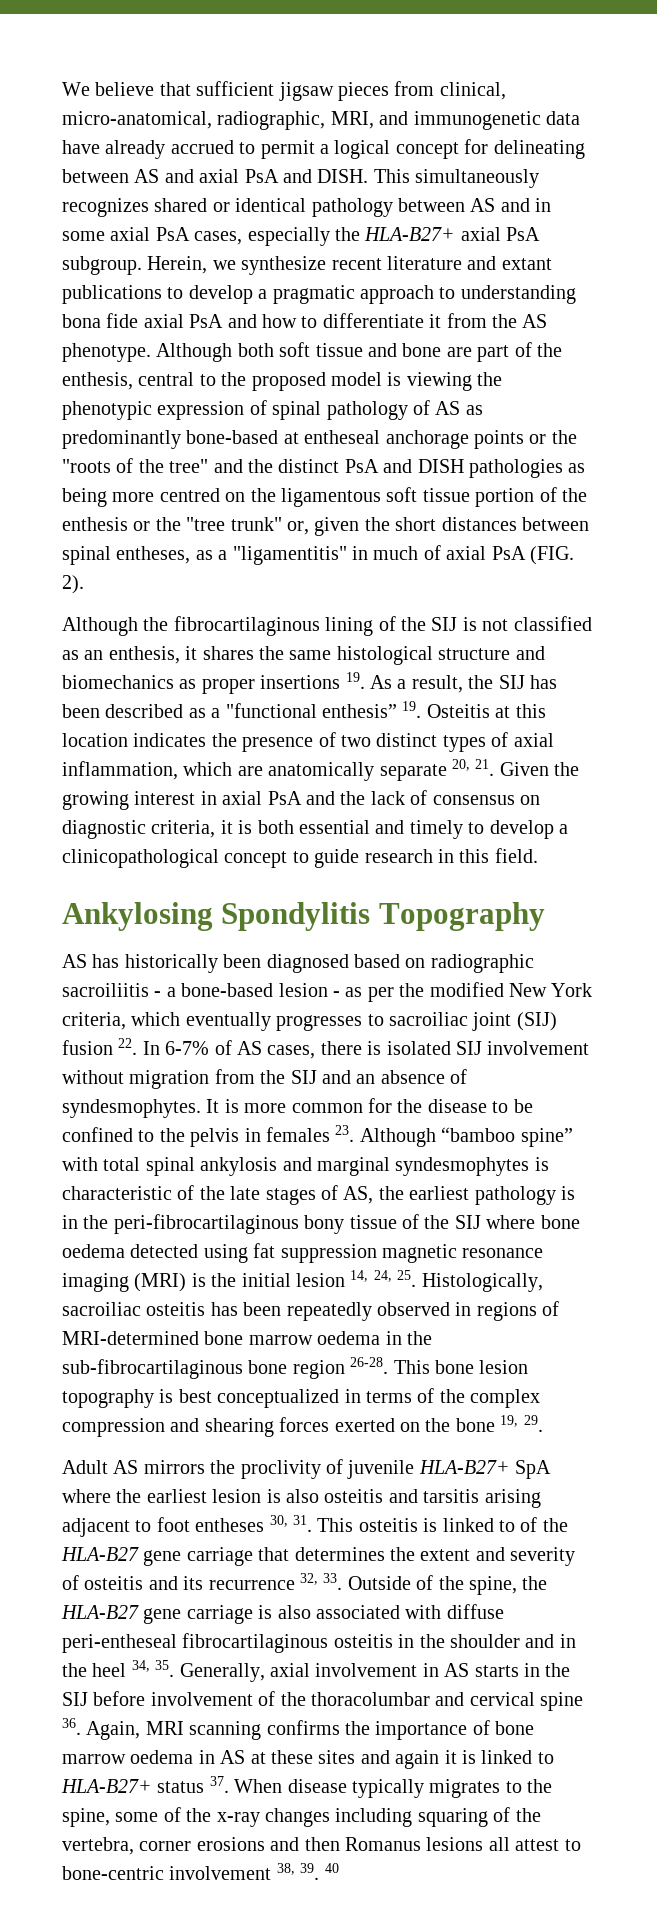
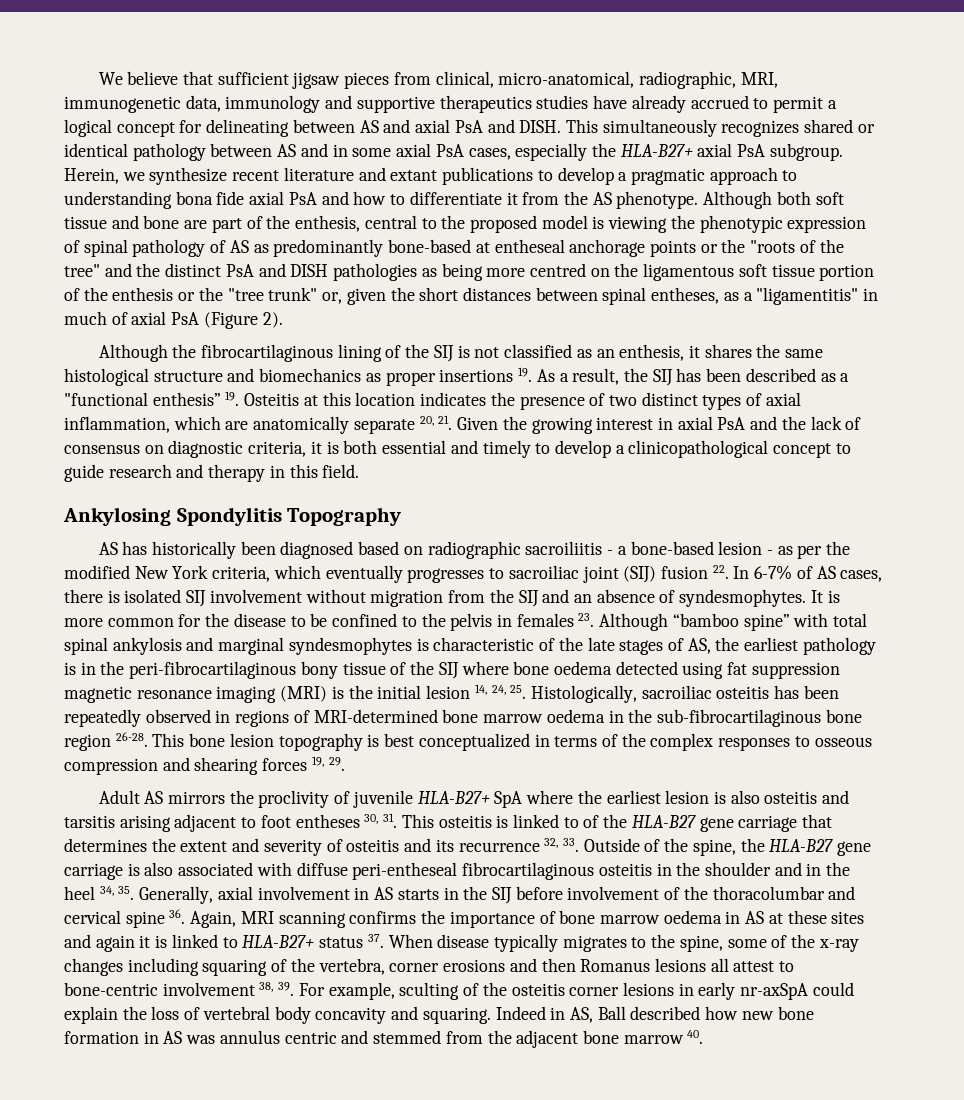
- We believe that sufficient jigsaw pieces from clinical, micro-anatomical, radiographic, MRI, and immunogenetic data have already accrued to permit a logical concept for delineating between AS and axial PsA and DISH.
+ We believe that sufficient jigsaw pieces from clinical, micro-anatomical, radiographic, MRI, immunogenetic data, immunology and supportive therapeutics studies have already accrued to permit a logical concept for delineating between AS and axial PsA and DISH.
- Although both soft tissue and bone are part of the enthesis, central to the proposed model is viewing the phenotypic expression of spinal pathology of AS as predominantly bone-based at entheseal anchorage points or the "roots of the tree" and the distinct PsA and DISH pathologies as being more centred on the ligamentous soft tissue portion of the enthesis or the "tree trunk" or, given the short distances between spinal entheses, as a "ligamentitis" in much of axial PsA (FIG. 2).
+ Although both soft tissue and bone are part of the enthesis, central to the proposed model is viewing the phenotypic expression of spinal pathology of AS as predominantly bone-based at entheseal anchorage points or the "roots of the tree" and the distinct PsA and DISH pathologies as being more centred on the ligamentous soft tissue portion of the enthesis or the "tree trunk" or, given the short distances between spinal entheses, as a "ligamentitis" in much of axial PsA (Figure 2).
- Although the fibrocartilaginous lining of the SIJ is not classified as an enthesis, it shares the same histological structure and biomechanics as proper insertions 19. As a result, the SIJ has been described as a "functional enthesis” 19. Osteitis at this location indicates the presence of two distinct types of axial inflammation, which are anatomically separate 20, 21. Given the growing interest in axial PsA and the lack of consensus on diagnostic criteria, it is both essential and timely to develop a clinicopathological concept to guide research in this field.
+ Although the fibrocartilaginous lining of the SIJ is not classified as an enthesis, it shares the same histological structure and biomechanics as proper insertions 19. As a result, the SIJ has been described as a "functional enthesis” 19. Osteitis at this location indicates the presence of two distinct types of axial inflammation, which are anatomically separate 20, 21. Given the growing interest in axial PsA and the lack of consensus on diagnostic criteria, it is both essential and timely to develop a clinicopathological concept to guide research and therapy in this field.
- This bone lesion topography is best conceptualized in terms of the complex compression and shearing forces exerted on the bone 19, 29.
+ This bone lesion topography is best conceptualized in terms of the complex responses to osseous compression and shearing forces 19, 29.
- Adult AS mirrors the proclivity of juvenile HLA-B27+ SpA where the earliest lesion is also osteitis and tarsitis arising adjacent to foot entheses 30, 31. This osteitis is linked to of the HLA-B27 gene carriage that determines the extent and severity of osteitis and its recurrence 32, 33. Outside of the spine, the HLA-B27 gene carriage is also associated with diffuse peri-entheseal fibrocartilaginous osteitis in the shoulder and in the heel 34, 35. Generally, axial involvement in AS starts in the SIJ before involvement of the thoracolumbar and cervical spine 36. Again, MRI scanning confirms the importance of bone marrow oedema in AS at these sites and again it is linked to HLA-B27+ status 37. When disease typically migrates to the spine, some of the x-ray changes including squaring of the vertebra, corner erosions and then Romanus lesions all attest to bone-centric involvement 38, 39. 40
+ Adult AS mirrors the proclivity of juvenile HLA-B27+ SpA where the earliest lesion is also osteitis and tarsitis arising adjacent to foot entheses 30, 31. This osteitis is linked to of the HLA-B27 gene carriage that determines the extent and severity of osteitis and its recurrence 32, 33. Outside of the spine, the HLA-B27 gene carriage is also associated with diffuse peri-entheseal fibrocartilaginous osteitis in the shoulder and in the heel 34, 35. Generally, axial involvement in AS starts in the SIJ before involvement of the thoracolumbar and cervical spine 36. Again, MRI scanning confirms the importance of bone marrow oedema in AS at these sites and again it is linked to HLA-B27+ status 37. When disease typically migrates to the spine, some of the x-ray changes including squaring of the vertebra, corner erosions and then Romanus lesions all attest to bone-centric involvement 38, 39. For example, sculting of the osteitis corner lesions in early nr-axSpA could explain the loss of vertebral body concavity and squaring. Indeed in AS, Ball described how new bone formation in AS was annulus centric and stemmed from the adjacent bone marrow 40.

